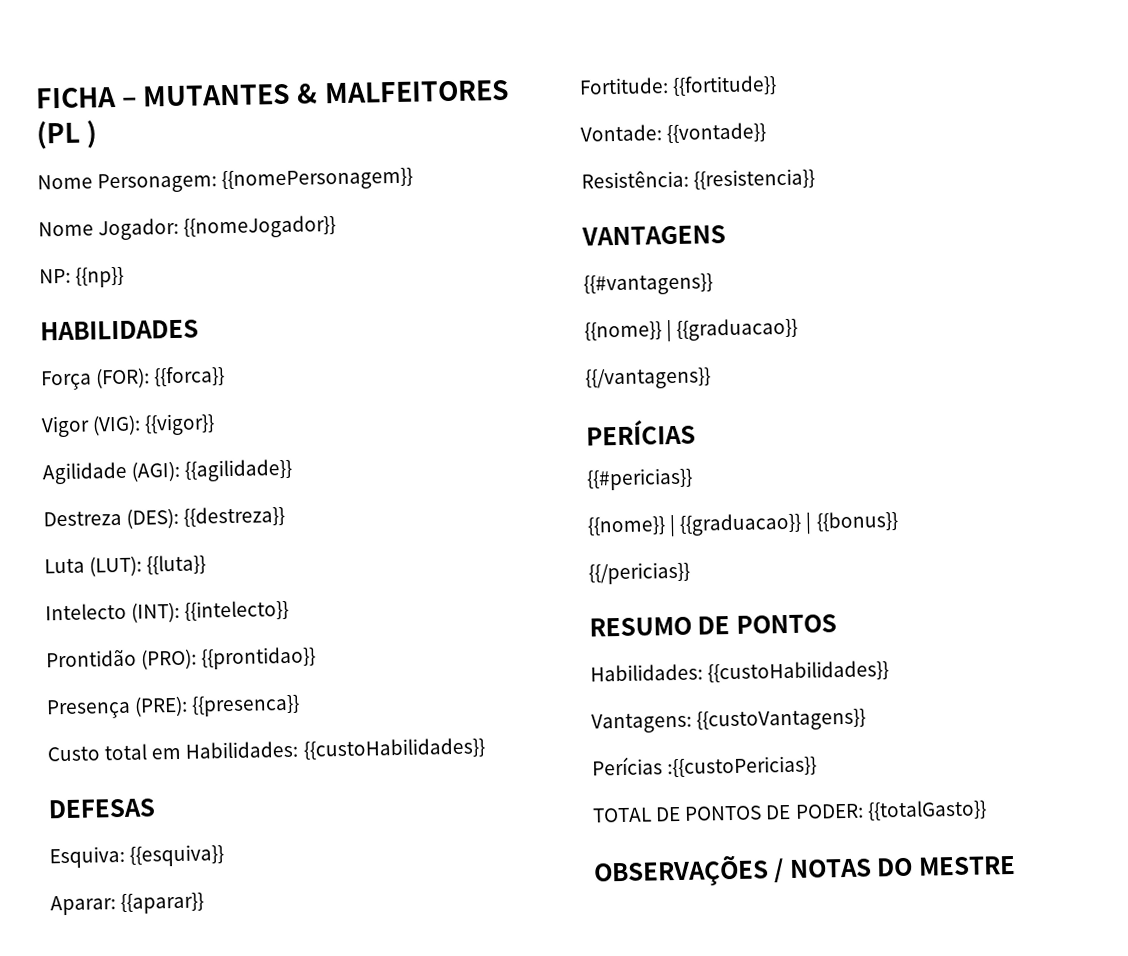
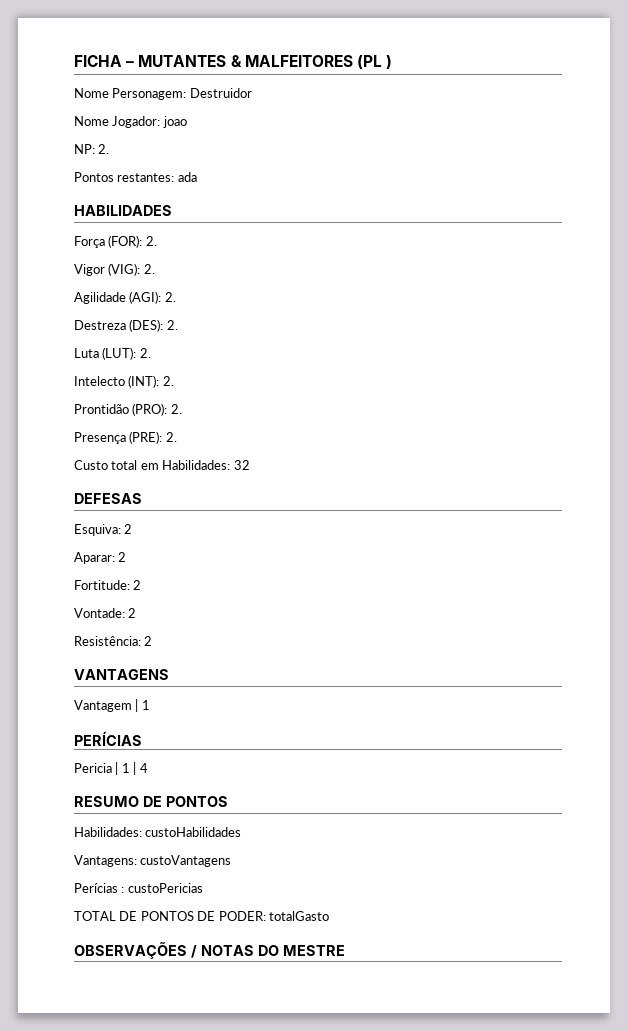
- Nome Personagem: {{nomePersonagem}}
+ Nome Personagem: Destruidor
- Nome Jogador: {{nomeJogador}}
+ Nome Jogador: joao
- NP: {{np}}
+ NP: 2.
+ Pontos restantes: ada
- Força (FOR): {{forca}}
+ Força (FOR): 2.
- Vigor (VIG): {{vigor}}
+ Vigor (VIG): 2.
- Agilidade (AGI): {{agilidade}}
+ Agilidade (AGI): 2.
- Destreza (DES): {{destreza}}
+ Destreza (DES): 2.
- Luta (LUT): {{luta}}
+ Luta (LUT): 2.
- Intelecto (INT): {{intelecto}}
+ Intelecto (INT): 2.
- Prontidão (PRO): {{prontidao}}
+ Prontidão (PRO): 2.
- Presença (PRE): {{presenca}}
+ Presença (PRE): 2.
- Custo total em Habilidades: {{custoHabilidades}}
+ Custo total em Habilidades: 32
- Esquiva: {{esquiva}}
+ Esquiva: 2
- Aparar: {{aparar}}
+ Aparar: 2
- Fortitude: {{fortitude}}
+ Fortitude: 2
- Vontade: {{vontade}}
+ Vontade: 2
- Resistência: {{resistencia}}
+ Resistência: 2
- {{#vantagens}}
- {{nome}} | {{graduacao}}
- {{/vantagens}}
+ Vantagem | 1
  PERÍCIAS
- {{#pericias}}
- {{nome}} | {{graduacao}} | {{bonus}}
- {{/pericias}}
+ Pericia | 1 | 4
  RESUMO DE PONTOS
- Habilidades: {{custoHabilidades}}
+ Habilidades: custoHabilidades
- Vantagens: {{custoVantagens}}
+ Vantagens: custoVantagens
- Perícias :{{custoPericias}}
+ Perícias : custoPericias
- TOTAL DE PONTOS DE PODER: {{totalGasto}}
+ TOTAL DE PONTOS DE PODER: totalGasto

